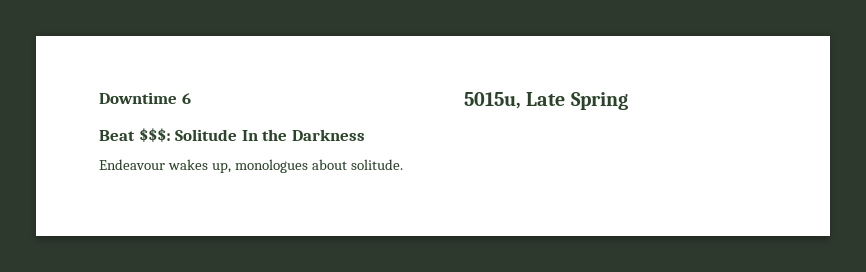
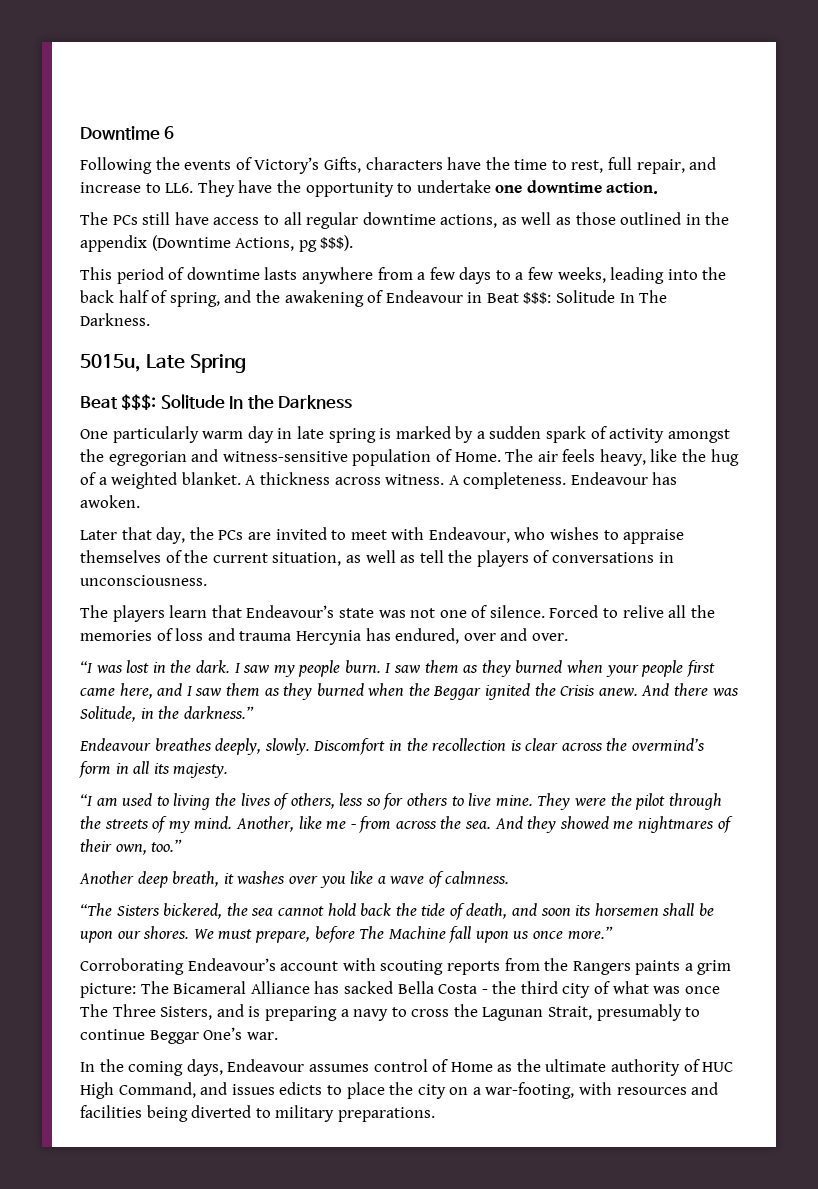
+ Following the events of Victory’s Gifts, characters have the time to rest, full repair, and increase to LL6. They have the opportunity to undertake one downtime action.
+ The PCs still have access to all regular downtime actions, as well as those outlined in the appendix (Downtime Actions, pg $$$).
+ This period of downtime lasts anywhere from a few days to a few weeks, leading into the back half of spring, and the awakening of Endeavour in Beat $$$: Solitude In The Darkness.
+ 5015u, Late Spring
- Endeavour wakes up, monologues about solitude.
- 5015u, Late Spring
+ One particularly warm day in late spring is marked by a sudden spark of activity amongst the egregorian and witness-sensitive population of Home. The air feels heavy, like the hug of a weighted blanket. A thickness across witness. A completeness. Endeavour has awoken.
+ Later that day, the PCs are invited to meet with Endeavour, who wishes to appraise themselves of the current situation, as well as tell the players of conversations in unconsciousness.
+ The players learn that Endeavour’s state was not one of silence. Forced to relive all the memories of loss and trauma Hercynia has endured, over and over.
+ “I was lost in the dark. I saw my people burn. I saw them as they burned when your people first came here, and I saw them as they burned when the Beggar ignited the Crisis anew. And there was Solitude, in the darkness.”
+ Endeavour breathes deeply, slowly. Discomfort in the recollection is clear across the overmind’s form in all its majesty.
+ “I am used to living the lives of others, less so for others to live mine. They were the pilot through the streets of my mind. Another, like me - from across the sea. And they showed me nightmares of their own, too.”
+ Another deep breath, it washes over you like a wave of calmness.
+ “The Sisters bickered, the sea cannot hold back the tide of death, and soon its horsemen shall be upon our shores. We must prepare, before The Machine fall upon us once more.”
+ Corroborating Endeavour’s account with scouting reports from the Rangers paints a grim picture: The Bicameral Alliance has sacked Bella Costa - the third city of what was once The Three Sisters, and is preparing a navy to cross the Lagunan Strait, presumably to continue Beggar One’s war.
+ In the coming days, Endeavour assumes control of Home as the ultimate authority of HUC High Command, and issues edicts to place the city on a war-footing, with resources and facilities being diverted to military preparations.

